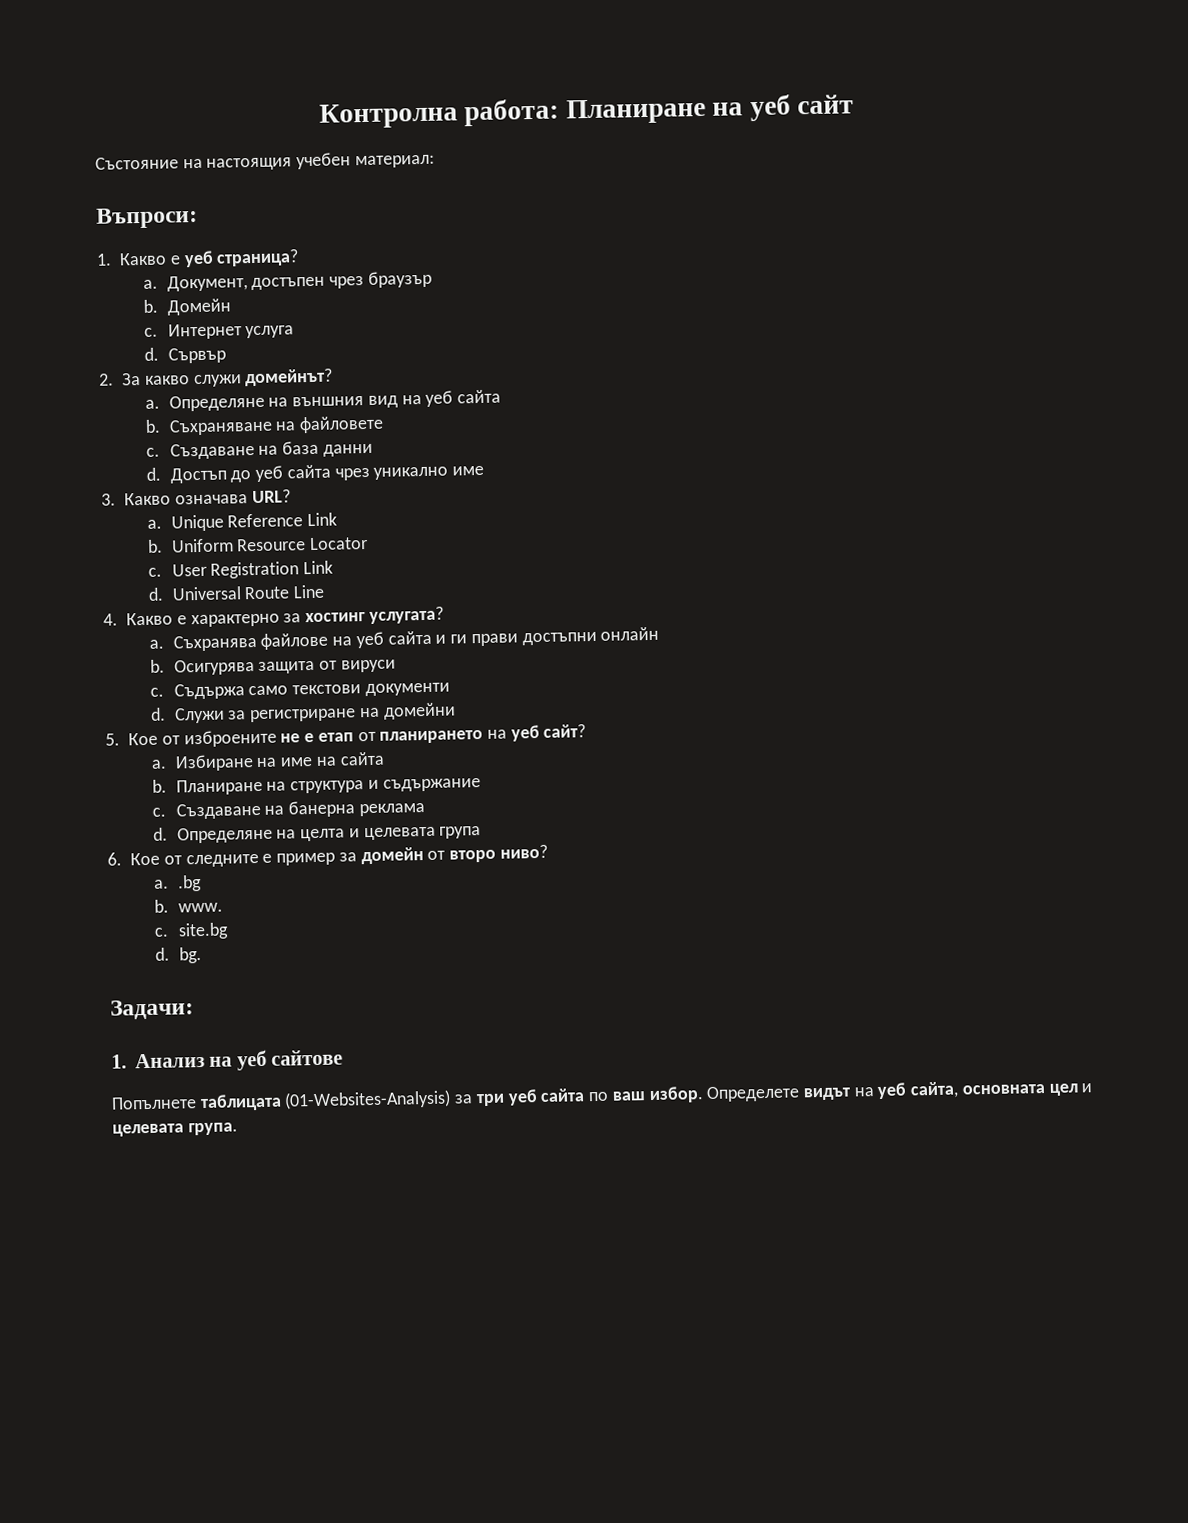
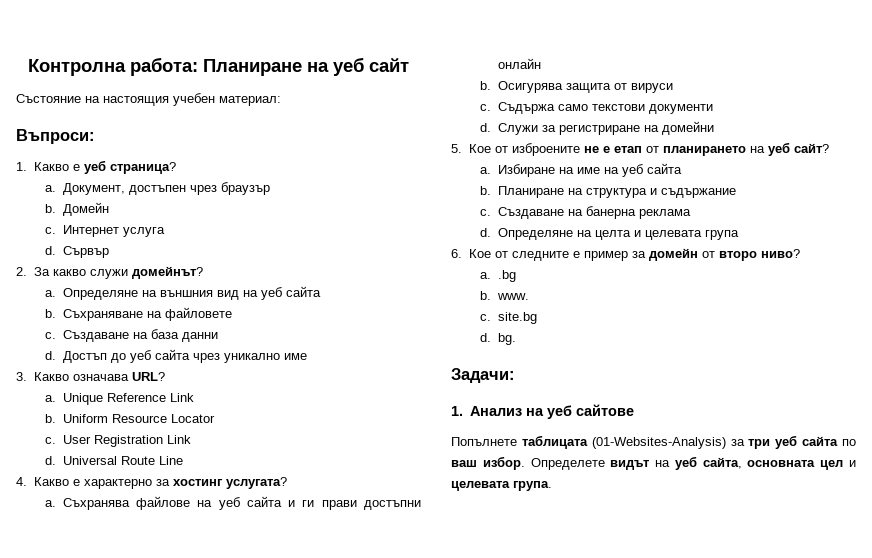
- Избиране на име на сайта
+ Избиране на име на уеб сайта

